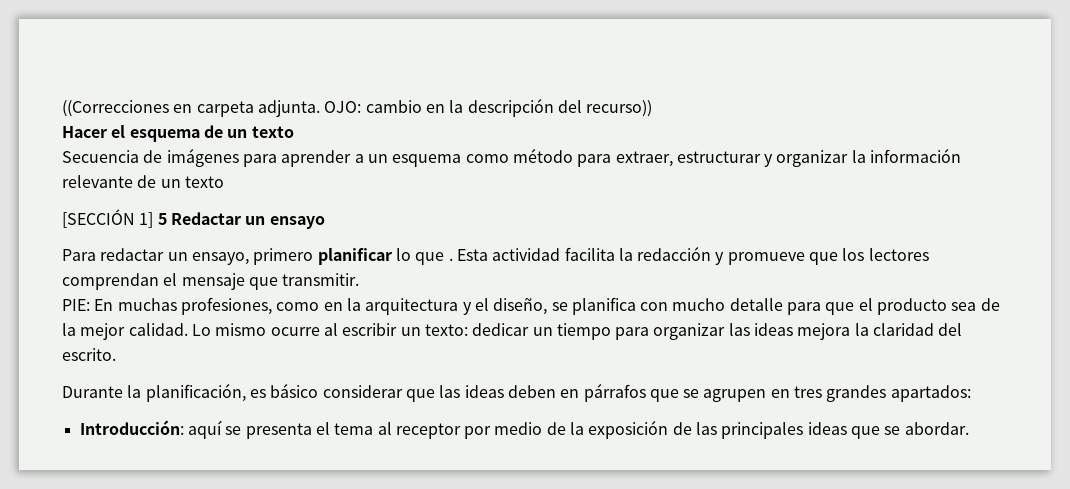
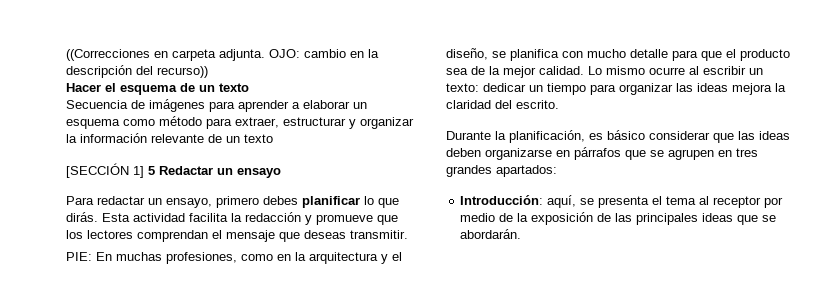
- Secuencia de imágenes para aprender a un esquema como método para extraer, estructurar y organizar la información relevante de un texto
+ Secuencia de imágenes para aprender a elaborar un esquema como método para extraer, estructurar y organizar la información relevante de un texto
- Para redactar un ensayo, primero planificar lo que .
+ Para redactar un ensayo, primero debes planificar lo que dirás.
- Esta actividad facilita la redacción y promueve que los lectores comprendan el mensaje que transmitir.
+ Esta actividad facilita la redacción y promueve que los lectores comprendan el mensaje que deseas transmitir.
- Durante la planificación, es básico considerar que las ideas deben en párrafos que se agrupen en tres grandes apartados:
+ Durante la planificación, es básico considerar que las ideas deben organizarse en párrafos que se agrupen en tres grandes apartados:
- Introducción: aquí se presenta el tema al receptor por medio de la exposición de las principales ideas que se abordar.
+ Introducción: aquí, se presenta el tema al receptor por medio de la exposición de las principales ideas que se abordarán.

